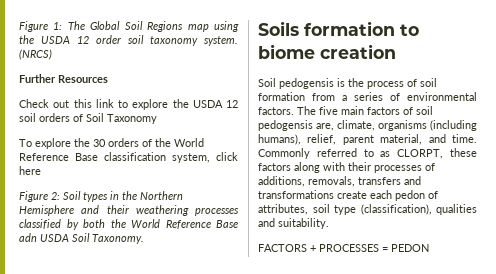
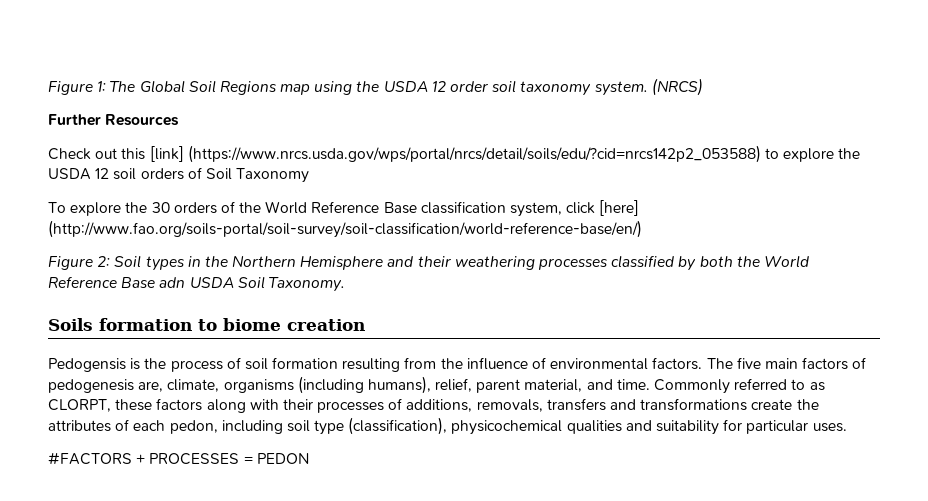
- Check out this link to explore the USDA 12 soil orders of Soil Taxonomy
+ Check out this [link] (https://www.nrcs.usda.gov/wps/portal/nrcs/detail/soils/edu/?cid=nrcs142p2_053588) to explore the USDA 12 soil orders of Soil Taxonomy
- To explore the 30 orders of the World Reference Base classification system, click here
+ To explore the 30 orders of the World Reference Base classification system, click [here] (http://www.fao.org/soils-portal/soil-survey/soil-classification/world-reference-base/en/)
- Soil pedogensis is the process of soil formation from a series of environmental factors.
+ Pedogensis is the process of soil formation resulting from the influence of environmental factors.
- The five main factors of soil pedogensis are, climate, organisms (including humans), relief, parent material, and time.
+ The five main factors of pedogenesis are, climate, organisms (including humans), relief, parent material, and time.
- Commonly referred to as CLORPT, these factors along with their processes of additions, removals, transfers and transformations create each pedon of attributes, soil type (classification), qualities and suitability.
- FACTORS + PROCESSES = PEDON
+ Commonly referred to as CLORPT, these factors along with their processes of additions, removals, transfers and transformations create the attributes of each pedon, including soil type (classification), physicochemical qualities and suitability for particular uses.
+ #FACTORS + PROCESSES = PEDON

